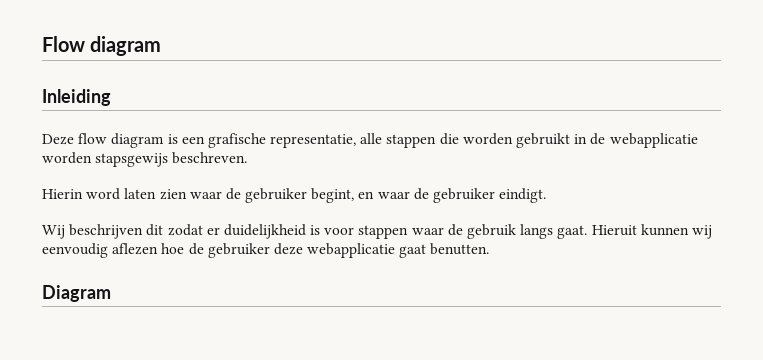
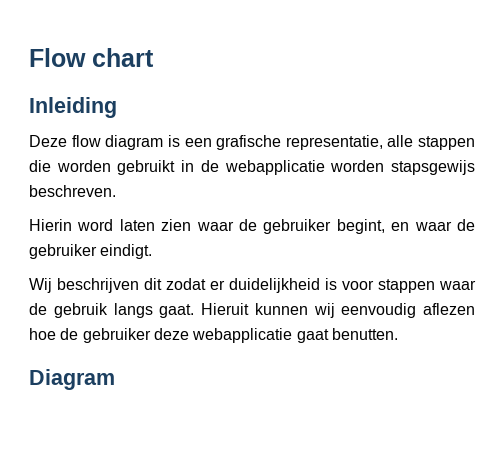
- Flow diagram
+ Flow chart

